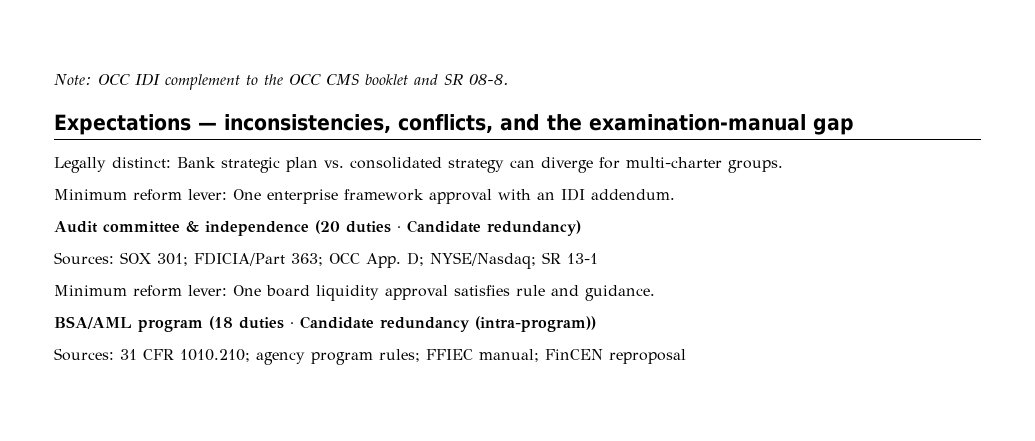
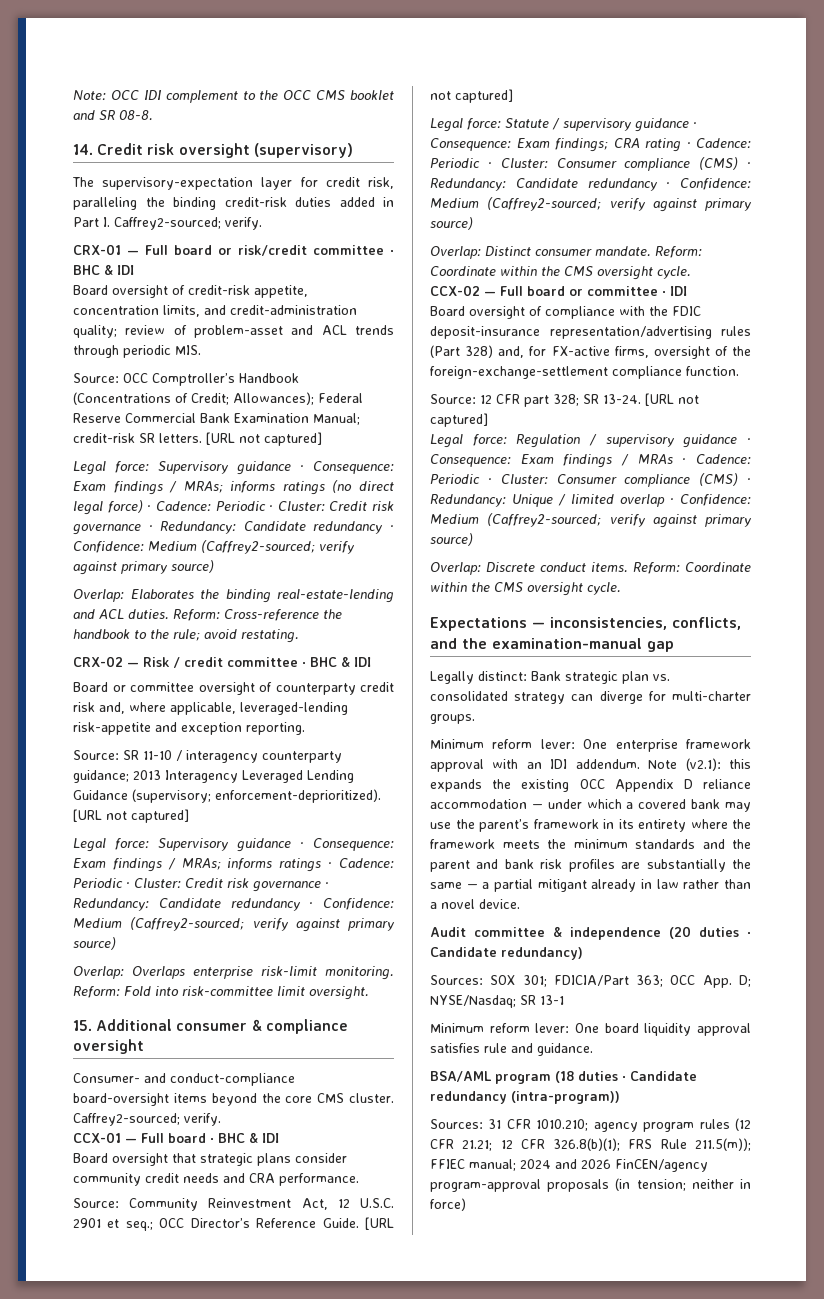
+ 14. Credit risk oversight (supervisory)
+ The supervisory-expectation layer for credit risk, paralleling the binding credit-risk duties added in Part I. Caffrey2-sourced; verify.
+ CRX-01 — Full board or risk/credit committee · BHC & IDI
+ Board oversight of credit-risk appetite, concentration limits, and credit-administration quality; review of problem-asset and ACL trends through periodic MIS.
+ Source: OCC Comptroller’s Handbook (Concentrations of Credit; Allowances); Federal Reserve Commercial Bank Examination Manual; credit-risk SR letters. [URL not captured]
+ Legal force: Supervisory guidance · Consequence: Exam findings / MRAs; informs ratings (no direct legal force) · Cadence: Periodic · Cluster: Credit risk governance · Redundancy: Candidate redundancy · Confidence: Medium (Caffrey2-sourced; verify against primary source)
+ Overlap: Elaborates the binding real-estate-lending and ACL duties. Reform: Cross-reference the handbook to the rule; avoid restating.
+ CRX-02 — Risk / credit committee · BHC & IDI
+ Board or committee oversight of counterparty credit risk and, where applicable, leveraged-lending risk-appetite and exception reporting.
+ Source: SR 11-10 / interagency counterparty guidance; 2013 Interagency Leveraged Lending Guidance (supervisory; enforcement-deprioritized). [URL not captured]
+ Legal force: Supervisory guidance · Consequence: Exam findings / MRAs; informs ratings · Cadence: Periodic · Cluster: Credit risk governance · Redundancy: Candidate redundancy · Confidence: Medium (Caffrey2-sourced; verify against primary source)
+ Overlap: Overlaps enterprise risk-limit monitoring. Reform: Fold into risk-committee limit oversight.
+ 15. Additional consumer & compliance oversight
+ Consumer- and conduct-compliance board-oversight items beyond the core CMS cluster. Caffrey2-sourced; verify.
+ CCX-01 — Full board · BHC & IDI
+ Board oversight that strategic plans consider community credit needs and CRA performance.
+ Source: Community Reinvestment Act, 12 U.S.C. 2901 et seq.; OCC Director’s Reference Guide. [URL not captured]
+ Legal force: Statute / supervisory guidance · Consequence: Exam findings; CRA rating · Cadence: Periodic · Cluster: Consumer compliance (CMS) · Redundancy: Candidate redundancy · Confidence: Medium (Caffrey2-sourced; verify against primary source)
+ Overlap: Distinct consumer mandate. Reform: Coordinate within the CMS oversight cycle.
+ CCX-02 — Full board or committee · IDI
+ Board oversight of compliance with the FDIC deposit-insurance representation/advertising rules (Part 328) and, for FX-active firms, oversight of the foreign-exchange-settlement compliance function.
+ Source: 12 CFR part 328; SR 13-24. [URL not captured]
+ Legal force: Regulation / supervisory guidance · Consequence: Exam findings / MRAs · Cadence: Periodic · Cluster: Consumer compliance (CMS) · Redundancy: Unique / limited overlap · Confidence: Medium (Caffrey2-sourced; verify against primary source)
+ Overlap: Discrete conduct items. Reform: Coordinate within the CMS oversight cycle.
+ Note (v2.1): this expands the existing OCC Appendix D reliance accommodation — under which a covered bank may use the parent’s framework in its entirety where the framework meets the minimum standards and the parent and bank risk profiles are substantially the same — a partial mitigant already in law rather than a novel device.
- Sources: 31 CFR 1010.210; agency program rules; FFIEC manual; FinCEN reproposal
+ Sources: 31 CFR 1010.210; agency program rules (12 CFR 21.21; 12 CFR 326.8(b)(1); FRS Rule 211.5(m)); FFIEC manual; 2024 and 2026 FinCEN/agency program-approval proposals (in tension; neither in force)

